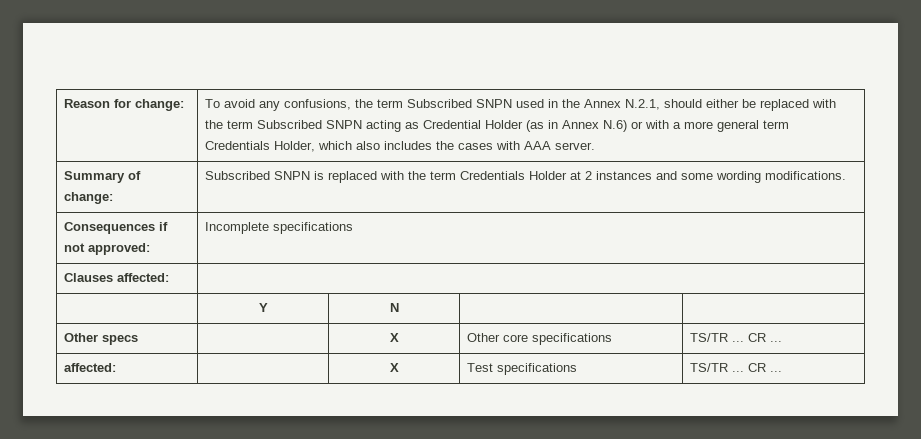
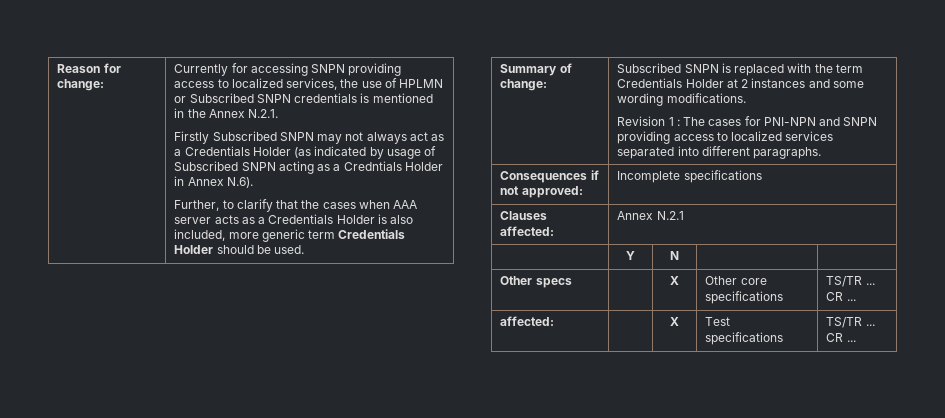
- To avoid any confusions, the term Subscribed SNPN used in the Annex N.2.1, should either be replaced with the term Subscribed SNPN acting as Credential Holder (as in Annex N.6) or with a more general term Credentials Holder, which also includes the cases with AAA server.
+ Currently for accessing SNPN providing access to localized services, the use of HPLMN or Subscribed SNPN credentials is mentioned in the Annex N.2.1.
+ Firstly Subscribed SNPN may not always act as a Credentials Holder (as indicated by usage of Subscribed SNPN acting as a Credntials Holder in Annex N.6).
+ Further, to clarify that the cases when AAA server acts as a Credentials Holder is also included, more generic term Credentials Holder should be used.
  Summary of change: | Subscribed SNPN is replaced with the term Credentials Holder at 2 instances and some wording modifications.
+ Revision 1 : The cases for PNI-NPN and SNPN providing access to localized services separated into different paragraphs.
- Clauses affected: |
+ Clauses affected: | Annex N.2.1

